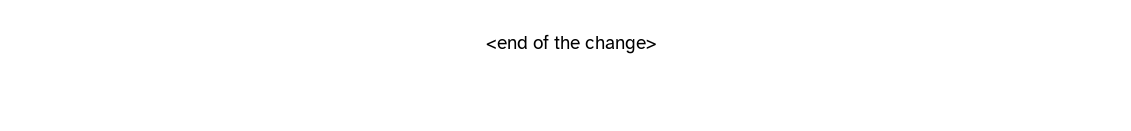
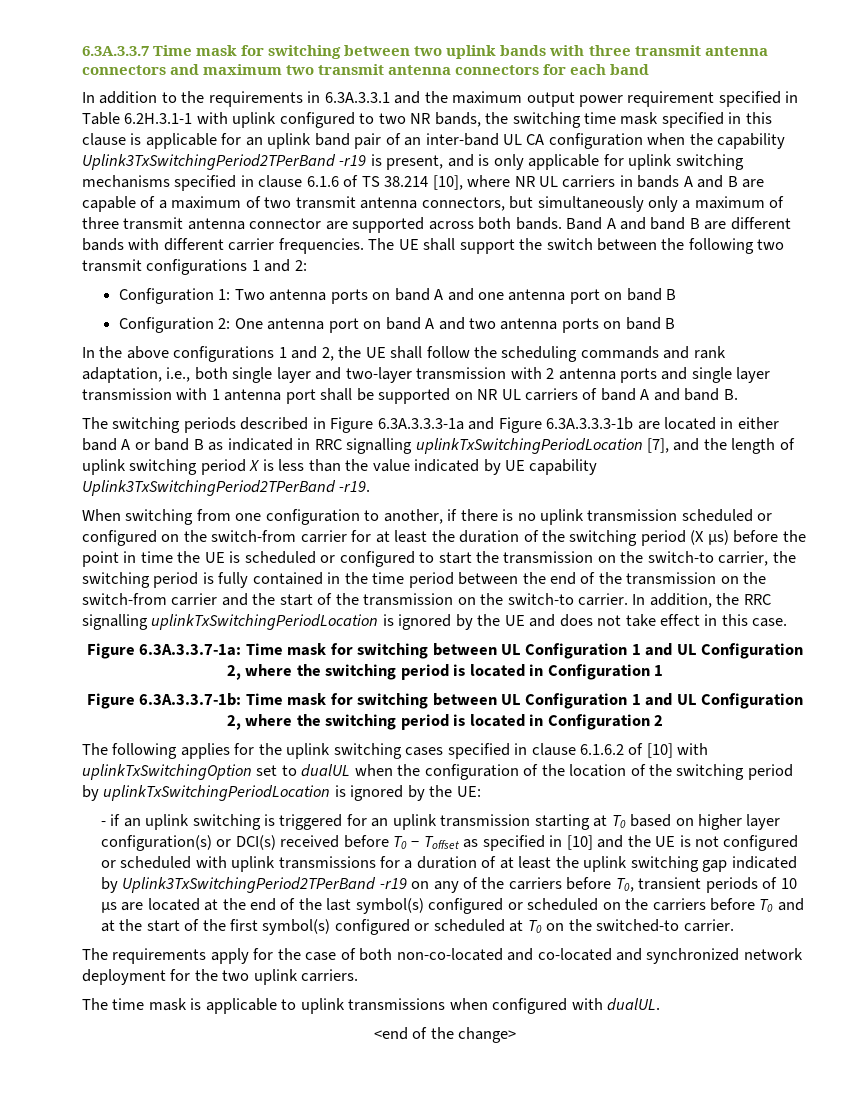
+ 6.3A.3.3.7 Time mask for switching between two uplink bands with three transmit antenna connectors and maximum two transmit antenna connectors for each band
+ In addition to the requirements in 6.3A.3.3.1 and the maximum output power requirement specified in Table 6.2H.3.1-1 with uplink configured to two NR bands, the switching time mask specified in this clause is applicable for an uplink band pair of an inter-band UL CA configuration when the capability Uplink3TxSwitchingPeriod2TPerBand -r19 is present, and is only applicable for uplink switching mechanisms specified in clause 6.1.6 of TS 38.214 [10], where NR UL carriers in bands A and B are capable of a maximum of two transmit antenna connectors, but simultaneously only a maximum of three transmit antenna connector are supported across both bands. Band A and band B are different bands with different carrier frequencies. The UE shall support the switch between the following two transmit configurations 1 and 2:
+ Configuration 1: Two antenna ports on band A and one antenna port on band B
+ Configuration 2: One antenna port on band A and two antenna ports on band B
+ In the above configurations 1 and 2, the UE shall follow the scheduling commands and rank adaptation, i.e., both single layer and two-layer transmission with 2 antenna ports and single layer transmission with 1 antenna port shall be supported on NR UL carriers of band A and band B.
+ The switching periods described in Figure 6.3A.3.3.3-1a and Figure 6.3A.3.3.3-1b are located in either band A or band B as indicated in RRC signalling uplinkTxSwitchingPeriodLocation [7], and the length of uplink switching period X is less than the value indicated by UE capability Uplink3TxSwitchingPeriod2TPerBand -r19.
+ When switching from one configuration to another, if there is no uplink transmission scheduled or configured on the switch-from carrier for at least the duration of the switching period (X µs) before the point in time the UE is scheduled or configured to start the transmission on the switch-to carrier, the switching period is fully contained in the time period between the end of the transmission on the switch-from carrier and the start of the transmission on the switch-to carrier. In addition, the RRC signalling uplinkTxSwitchingPeriodLocation is ignored by the UE and does not take effect in this case.
+ Figure 6.3A.3.3.7-1a: Time mask for switching between UL Configuration 1 and UL Configuration 2, where the switching period is located in Configuration 1
+ Figure 6.3A.3.3.7-1b: Time mask for switching between UL Configuration 1 and UL Configuration 2, where the switching period is located in Configuration 2
+ The following applies for the uplink switching cases specified in clause 6.1.6.2 of [10] with uplinkTxSwitchingOption set to dualUL when the configuration of the location of the switching period by uplinkTxSwitchingPeriodLocation is ignored by the UE:
+ - if an uplink switching is triggered for an uplink transmission starting at T0 based on higher layer configuration(s) or DCI(s) received before T0 − Toffset as specified in [10] and the UE is not configured or scheduled with uplink transmissions for a duration of at least the uplink switching gap indicated by Uplink3TxSwitchingPeriod2TPerBand -r19 on any of the carriers before T0, transient periods of 10 μs are located at the end of the last symbol(s) configured or scheduled on the carriers before T0 and at the start of the first symbol(s) configured or scheduled at T0 on the switched-to carrier.
+ The requirements apply for the case of both non-co-located and co-located and synchronized network deployment for the two uplink carriers.
+ The time mask is applicable to uplink transmissions when configured with dualUL.

